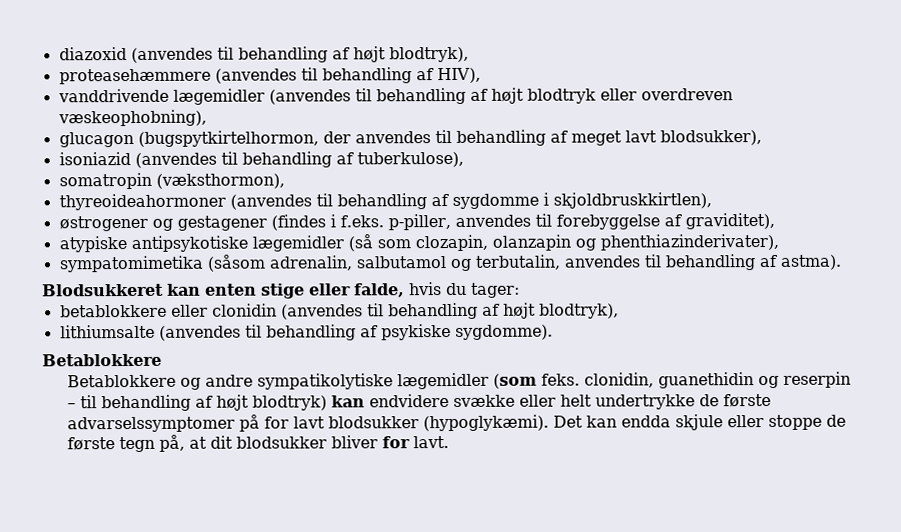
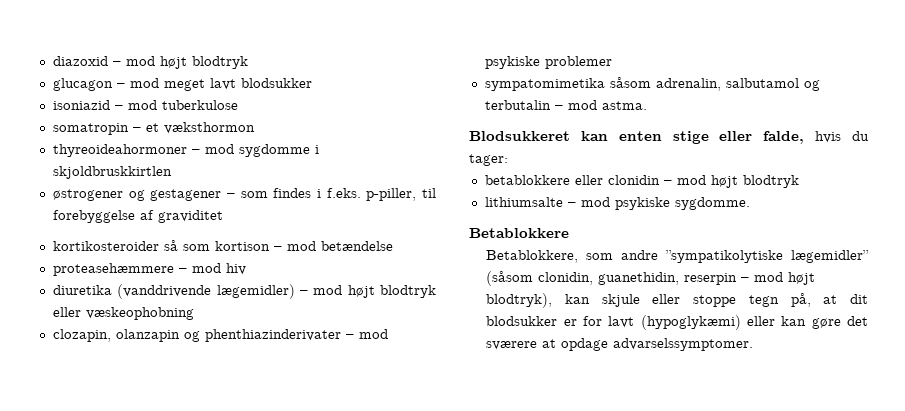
- diazoxid (anvendes til behandling af højt blodtryk),
- proteasehæmmere (anvendes til behandling af HIV),
- vanddrivende lægemidler (anvendes til behandling af højt blodtryk eller overdreven væskeophobning),
- glucagon (bugspytkirtelhormon, der anvendes til behandling af meget lavt blodsukker),
+ diazoxid – mod højt blodtryk
+ glucagon – mod meget lavt blodsukker
- isoniazid (anvendes til behandling af tuberkulose),
- somatropin (væksthormon),
- thyreoideahormoner (anvendes til behandling af sygdomme i skjoldbruskkirtlen),
+ isoniazid – mod tuberkulose
+ somatropin – et væksthormon
+ thyreoideahormoner – mod sygdomme i skjoldbruskkirtlen
- østrogener og gestagener (findes i f.eks. p-piller, anvendes til forebyggelse af graviditet),
- atypiske antipsykotiske lægemidler (så som clozapin, olanzapin og phenthiazinderivater),
+ østrogener og gestagener – som findes i f.eks. p-piller, til forebyggelse af graviditet
+ kortikosteroider så som kortison – mod betændelse
+ proteasehæmmere – mod hiv
+ diuretika (vanddrivende lægemidler) – mod højt blodtryk eller væskeophobning
+ clozapin, olanzapin og phenthiazinderivater – mod psykiske problemer
- sympatomimetika (såsom adrenalin, salbutamol og terbutalin, anvendes til behandling af astma).
+ sympatomimetika såsom adrenalin, salbutamol og terbutalin – mod astma.
- betablokkere eller clonidin (anvendes til behandling af højt blodtryk),
- lithiumsalte (anvendes til behandling af psykiske sygdomme).
+ betablokkere eller clonidin – mod højt blodtryk
+ lithiumsalte – mod psykiske sygdomme.
  Betablokkere
- Betablokkere og andre sympatikolytiske lægemidler (som feks. clonidin, guanethidin og reserpin – til behandling af højt blodtryk) kan endvidere svække eller helt undertrykke de første advarselssymptomer på for lavt blodsukker (hypoglykæmi). Det kan endda skjule eller stoppe de første tegn på, at dit blodsukker bliver for lavt.
+ Betablokkere, som andre ”sympatikolytiske lægemidler” (såsom clonidin, guanethidin, reserpin – mod højt blodtryk), kan skjule eller stoppe tegn på, at dit blodsukker er for lavt (hypoglykæmi) eller kan gøre det sværere at opdage advarselssymptomer.

